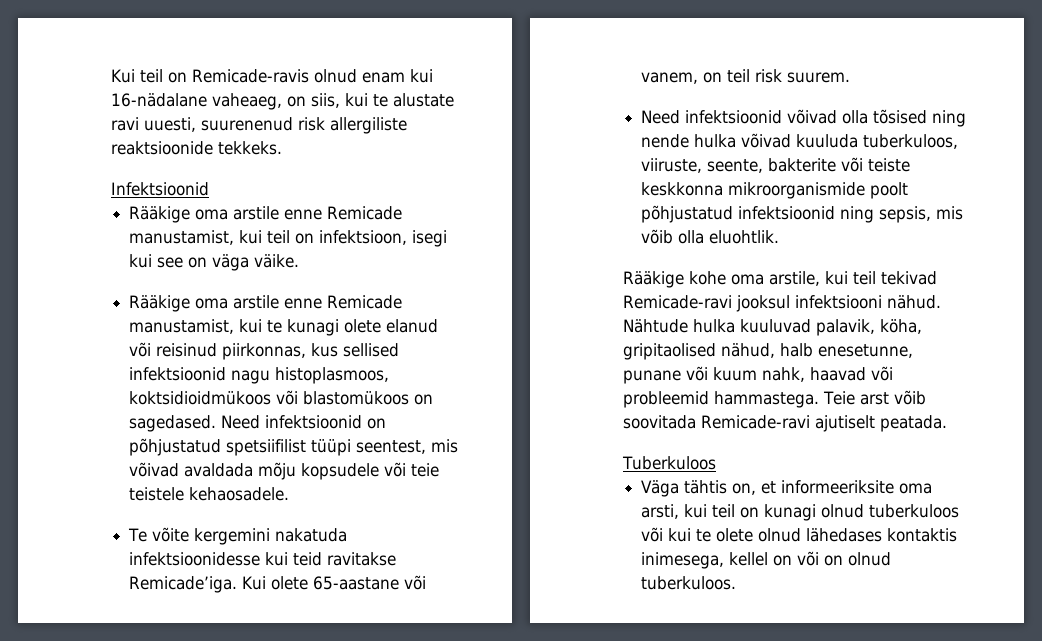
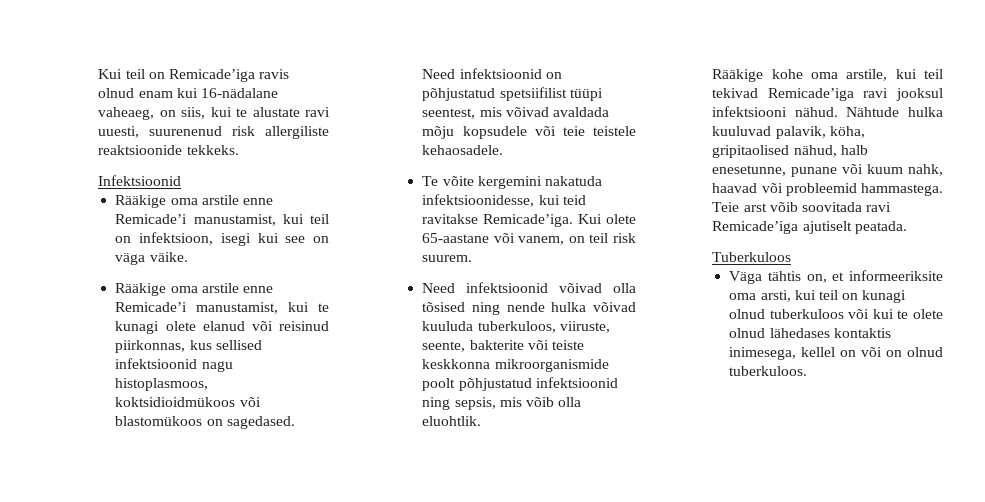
- Kui teil on Remicade-ravis olnud enam kui 16-nädalane vaheaeg, on siis, kui te alustate ravi uuesti, suurenenud risk allergiliste reaktsioonide tekkeks.
+ Kui teil on Remicade’iga ravis olnud enam kui 16-nädalane vaheaeg, on siis, kui te alustate ravi uuesti, suurenenud risk allergiliste reaktsioonide tekkeks.
- Rääkige oma arstile enne Remicade manustamist, kui teil on infektsioon, isegi kui see on väga väike.
+ Rääkige oma arstile enne Remicade’i manustamist, kui teil on infektsioon, isegi kui see on väga väike.
- Rääkige oma arstile enne Remicade manustamist, kui te kunagi olete elanud või reisinud piirkonnas, kus sellised infektsioonid nagu histoplasmoos, koktsidioidmükoos või blastomükoos on sagedased.
+ Rääkige oma arstile enne Remicade’i manustamist, kui te kunagi olete elanud või reisinud piirkonnas, kus sellised infektsioonid nagu histoplasmoos, koktsidioidmükoos või blastomükoos on sagedased.
- Te võite kergemini nakatuda infektsioonidesse kui teid ravitakse Remicade’iga.
+ Te võite kergemini nakatuda infektsioonidesse, kui teid ravitakse Remicade’iga.
- Rääkige kohe oma arstile, kui teil tekivad Remicade-ravi jooksul infektsiooni nähud.
+ Rääkige kohe oma arstile, kui teil tekivad Remicade’iga ravi jooksul infektsiooni nähud.
- Teie arst võib soovitada Remicade-ravi ajutiselt peatada.
+ Teie arst võib soovitada ravi Remicade’iga ajutiselt peatada.

